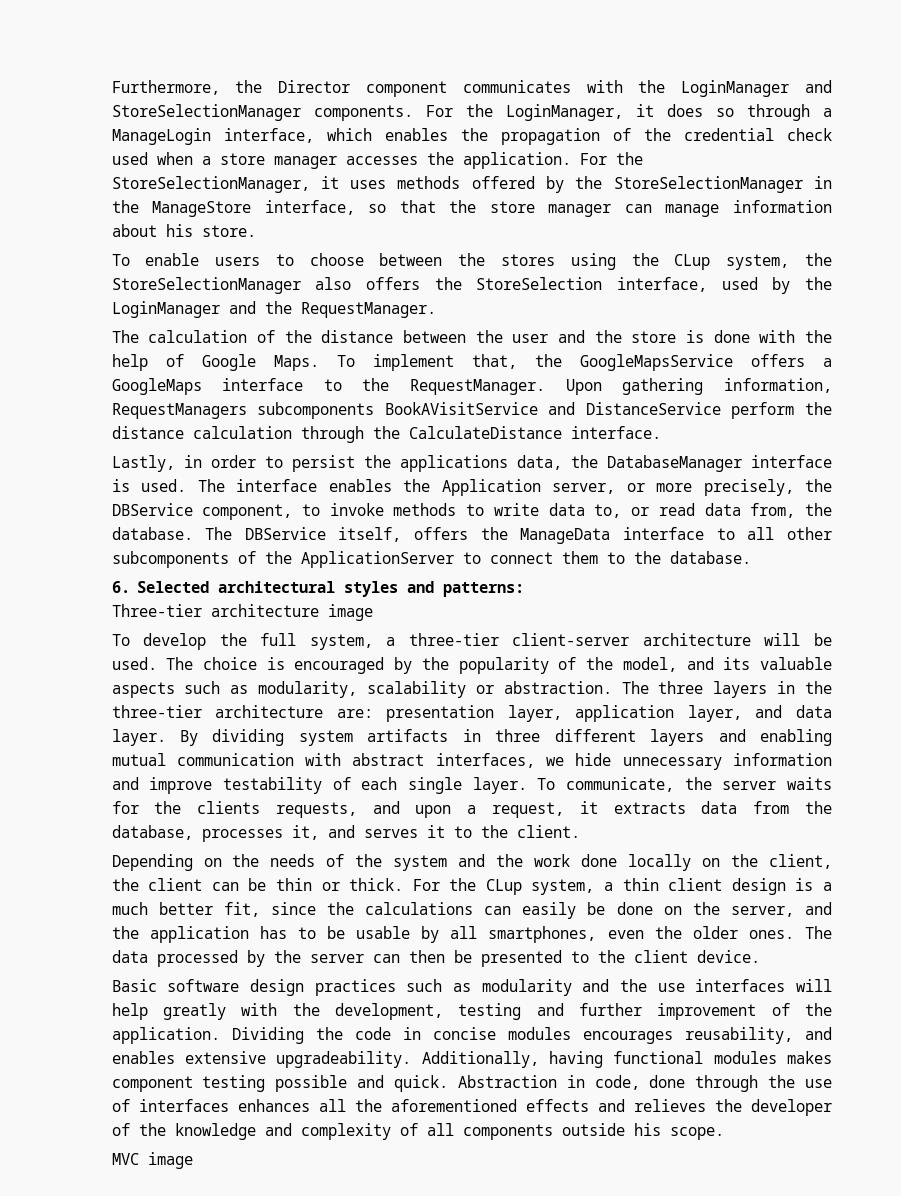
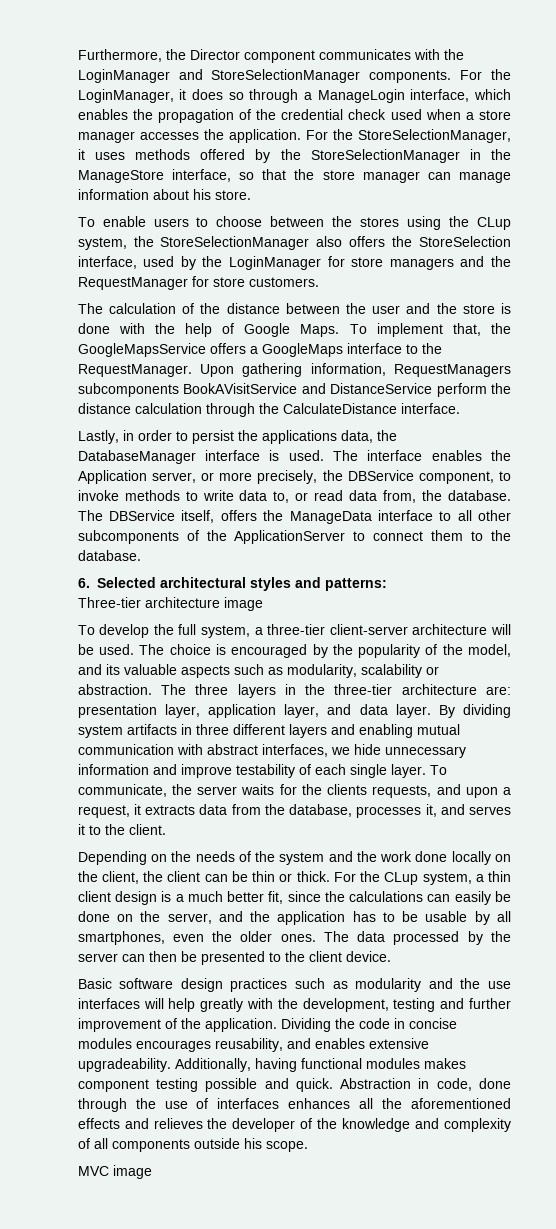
- To enable users to choose between the stores using the CLup system, the StoreSelectionManager also offers the StoreSelection interface, used by the LoginManager and the RequestManager.
+ To enable users to choose between the stores using the CLup system, the StoreSelectionManager also offers the StoreSelection interface, used by the LoginManager for store managers and the RequestManager for store customers.

